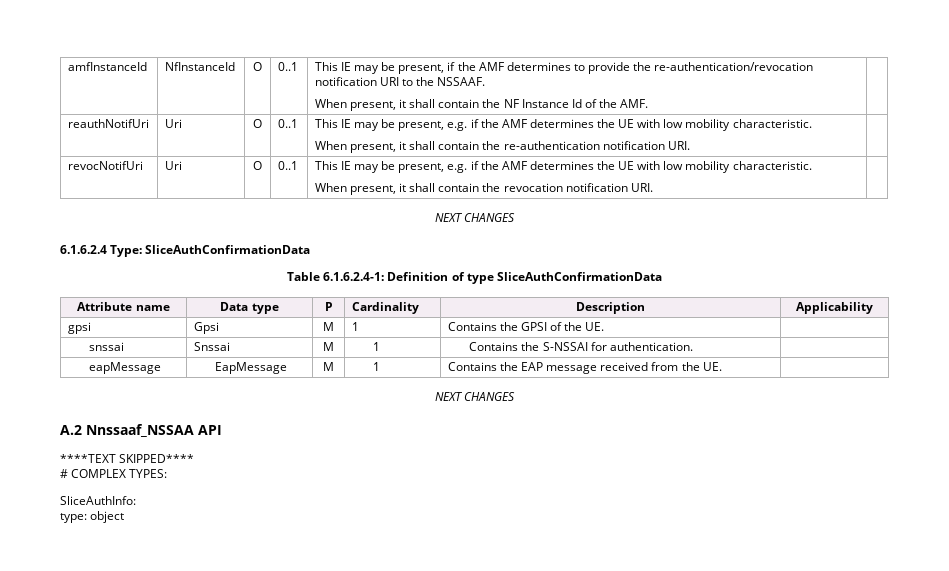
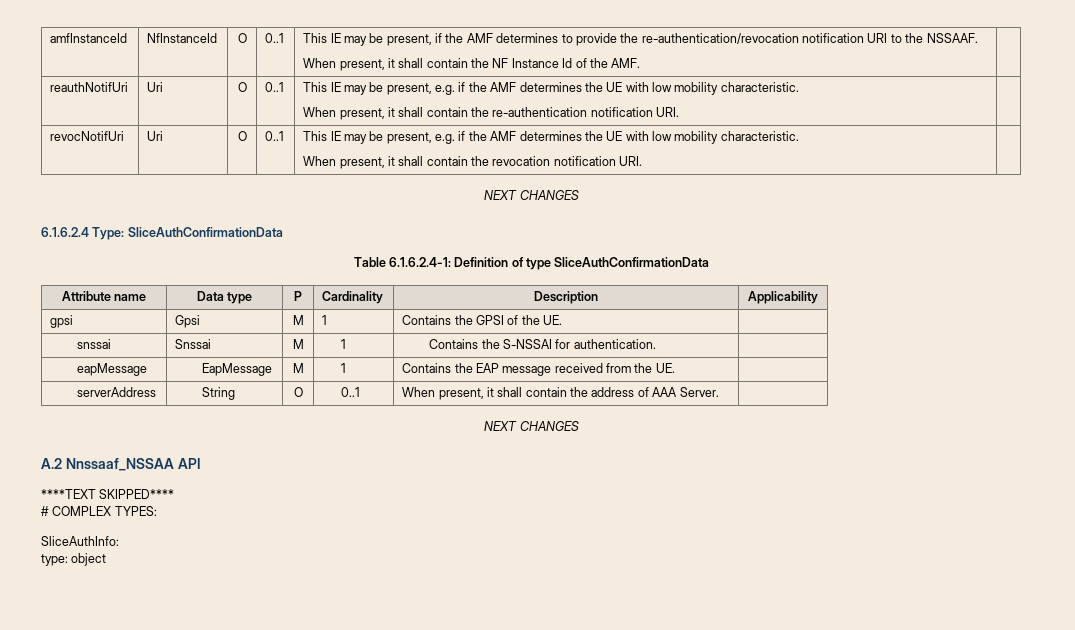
+ serverAddress | String | O | 0..1 | When present, it shall contain the address of AAA Server. |

